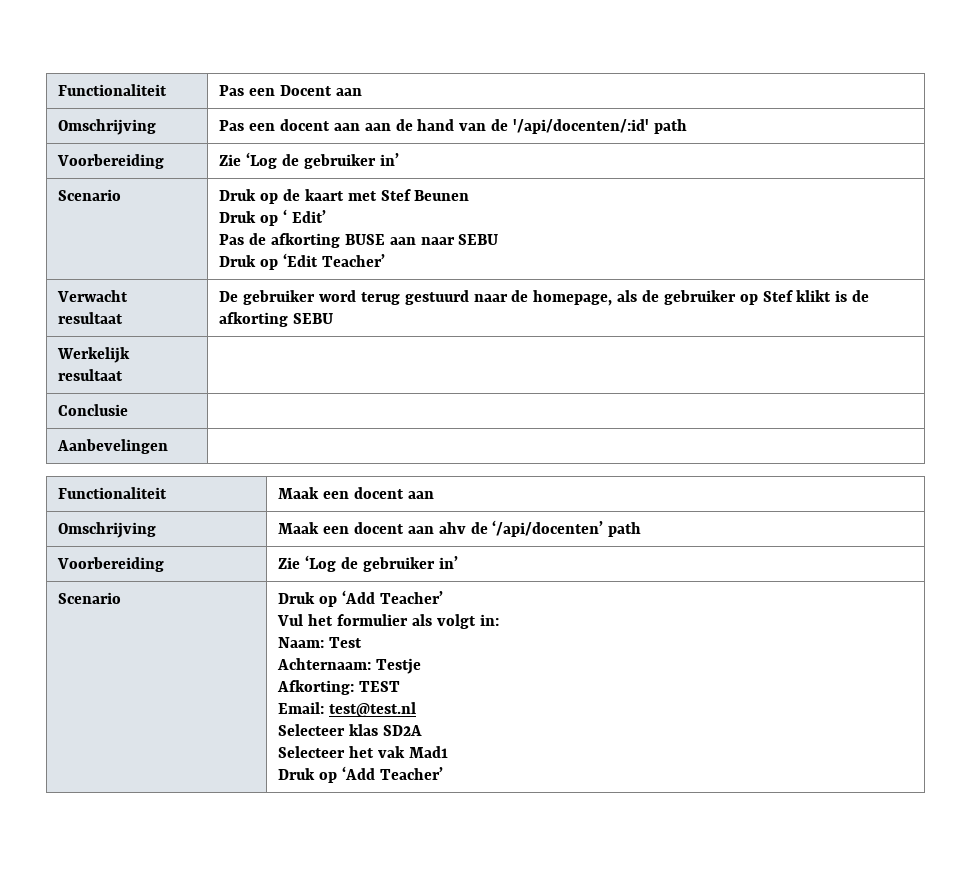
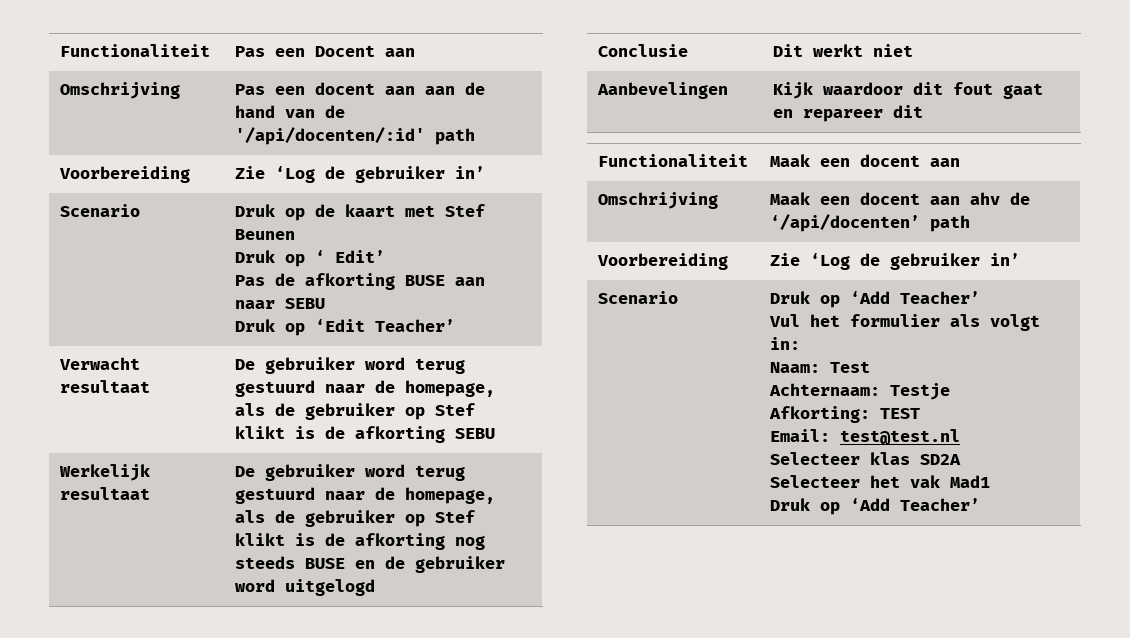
- Werkelijk resultaat |
- Conclusie |
- Aanbevelingen |
+ Werkelijk resultaat | De gebruiker word terug gestuurd naar de homepage, als de gebruiker op Stef klikt is de afkorting nog steeds BUSE en de gebruiker word uitgelogd
+ Conclusie | Dit werkt niet
+ Aanbevelingen | Kijk waardoor dit fout gaat en repareer dit

